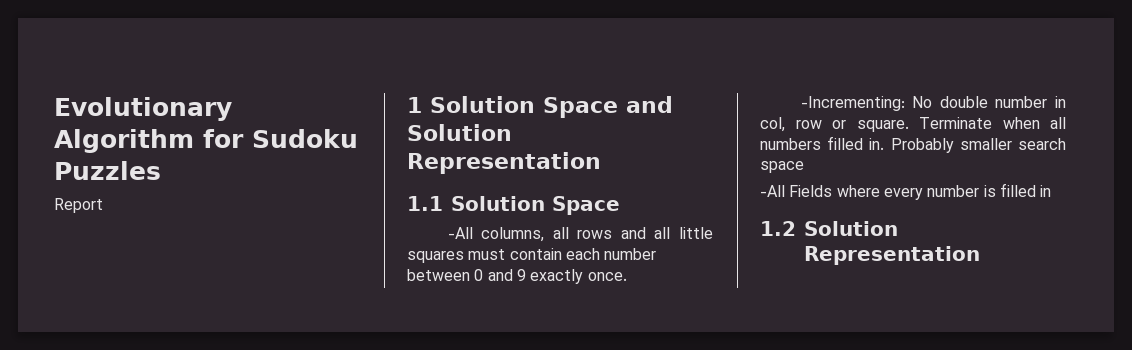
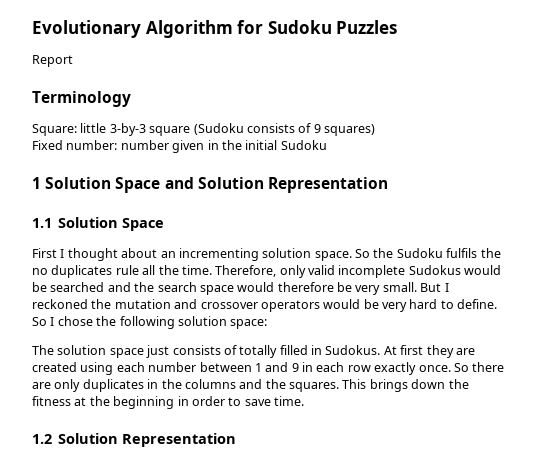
+ Terminology
+ Square: little 3-by-3 square (Sudoku consists of 9 squares)
+ Fixed number: number given in the initial Sudoku
- -All columns, all rows and all little squares must contain each number between 0 and 9 exactly once.
- -Incrementing: No double number in col, row or square. Terminate when all numbers filled in. Probably smaller search space
- -All Fields where every number is filled in
+ First I thought about an incrementing solution space. So the Sudoku fulfils the no duplicates rule all the time. Therefore, only valid incomplete Sudokus would be searched and the search space would therefore be very small. But I reckoned the mutation and crossover operators would be very hard to define. So I chose the following solution space:
+ The solution space just consists of totally filled in Sudokus. At first they are created using each number between 1 and 9 in each row exactly once. So there are only duplicates in the columns and the squares. This brings down the fitness at the beginning in order to save time.

